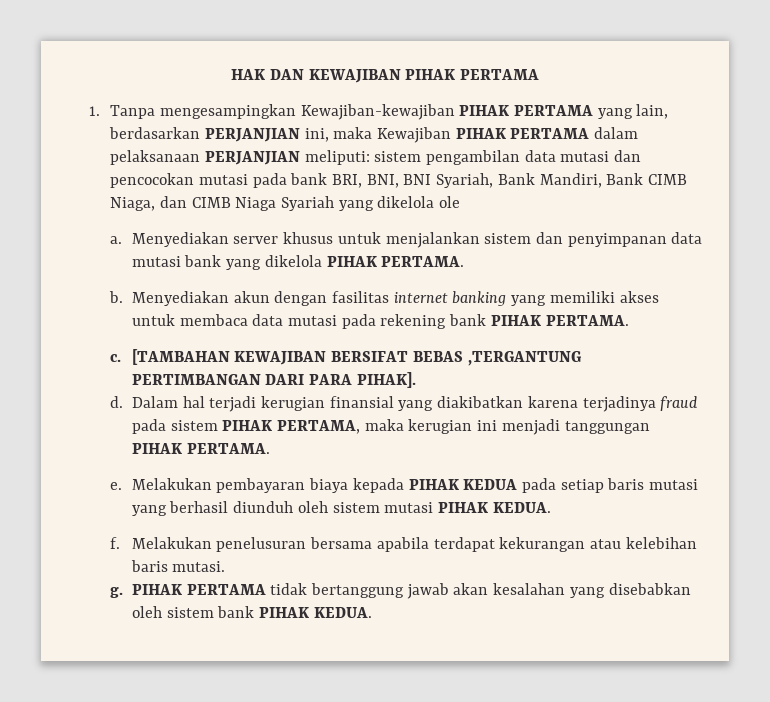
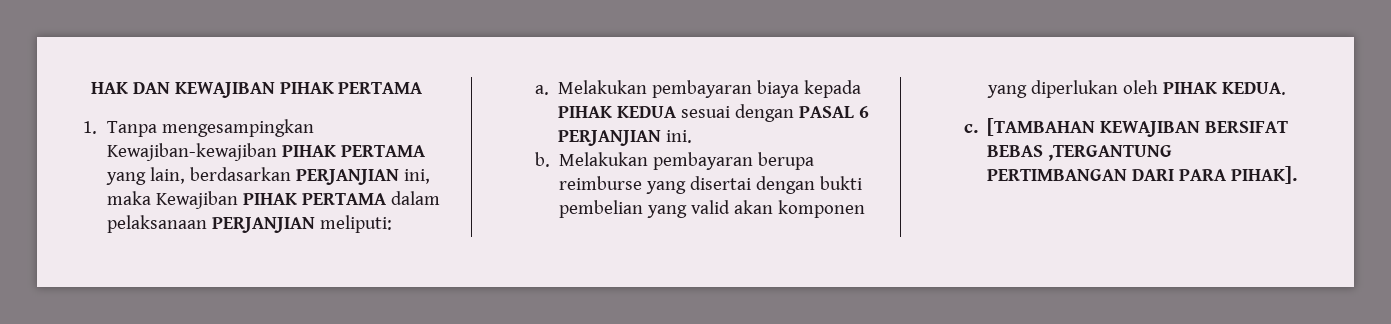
- 1. Tanpa mengesampingkan Kewajiban-kewajiban PIHAK PERTAMA yang lain, berdasarkan PERJANJIAN ini, maka Kewajiban PIHAK PERTAMA dalam pelaksanaan PERJANJIAN meliputi: sistem pengambilan data mutasi dan pencocokan mutasi pada bank BRI, BNI, BNI Syariah, Bank Mandiri, Bank CIMB Niaga, dan CIMB Niaga Syariah yang dikelola ole
- a. Menyediakan server khusus untuk menjalankan sistem dan penyimpanan data mutasi bank yang dikelola PIHAK PERTAMA.
- b. Menyediakan akun dengan fasilitas internet banking yang memiliki akses untuk membaca data mutasi pada rekening bank PIHAK PERTAMA.
+ 1. Tanpa mengesampingkan Kewajiban-kewajiban PIHAK PERTAMA yang lain, berdasarkan PERJANJIAN ini, maka Kewajiban PIHAK PERTAMA dalam pelaksanaan PERJANJIAN meliputi:
+ a. Melakukan pembayaran biaya kepada PIHAK KEDUA sesuai dengan PASAL 6 PERJANJIAN ini.
+ b. Melakukan pembayaran berupa reimburse yang disertai dengan bukti pembelian yang valid akan komponen yang diperlukan oleh PIHAK KEDUA.
- d. Dalam hal terjadi kerugian finansial yang diakibatkan karena terjadinya fraud pada sistem PIHAK PERTAMA, maka kerugian ini menjadi tanggungan PIHAK PERTAMA.
- e. Melakukan pembayaran biaya kepada PIHAK KEDUA pada setiap baris mutasi yang berhasil diunduh oleh sistem mutasi PIHAK KEDUA.
- f. Melakukan penelusuran bersama apabila terdapat kekurangan atau kelebihan baris mutasi.
- g. PIHAK PERTAMA tidak bertanggung jawab akan kesalahan yang disebabkan oleh sistem bank PIHAK KEDUA.

